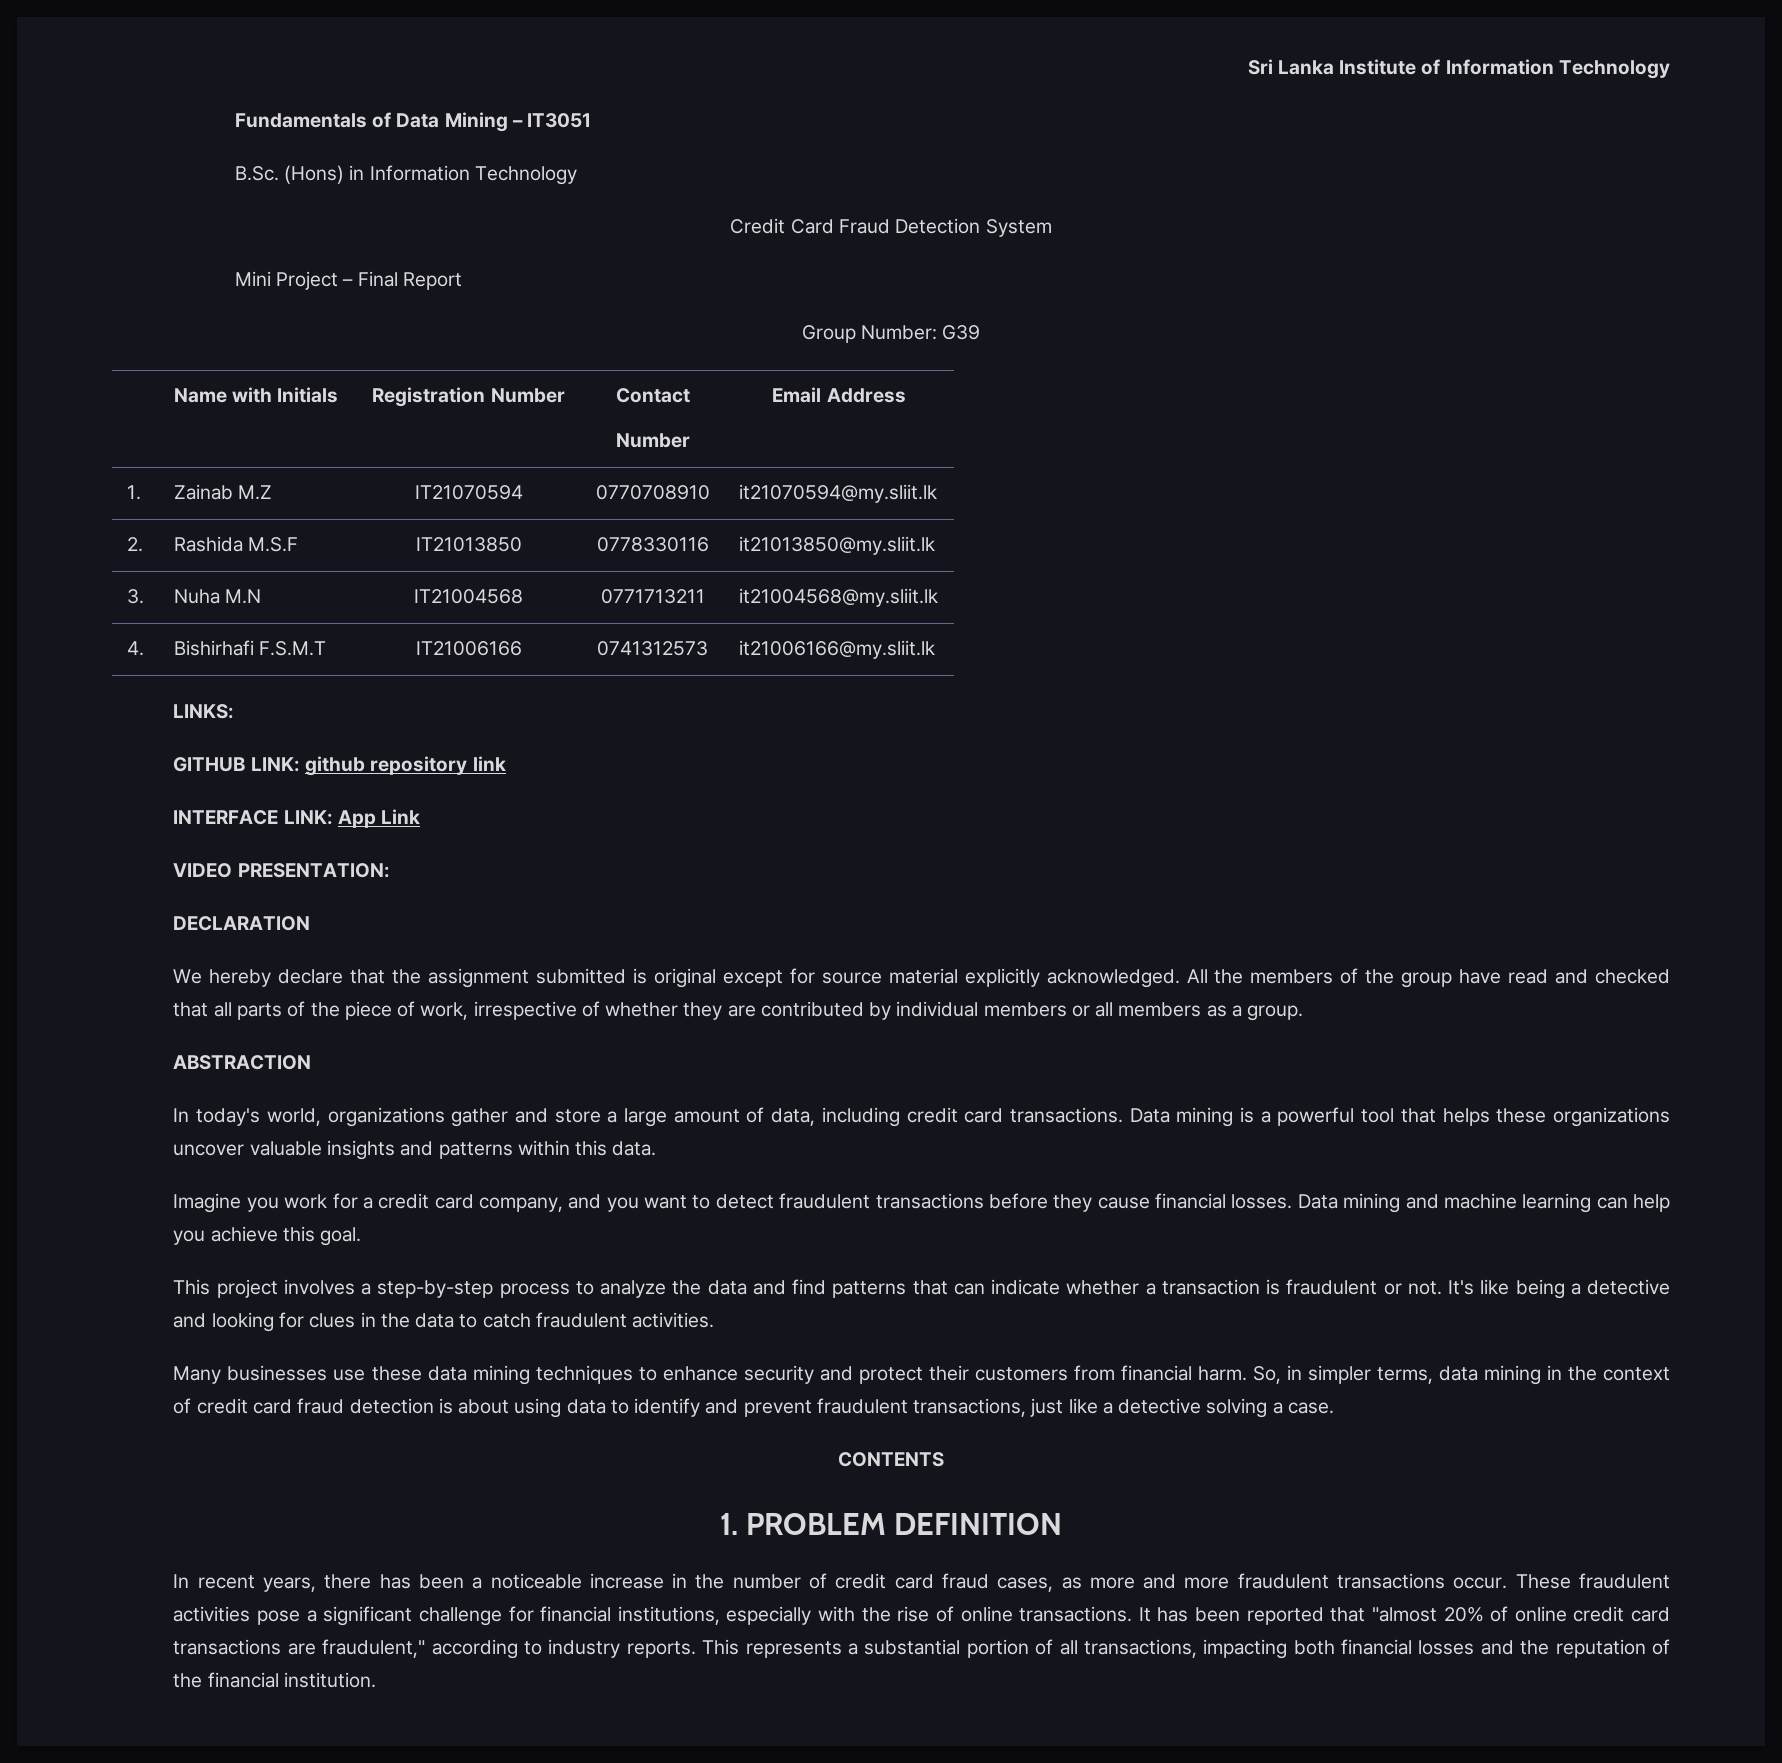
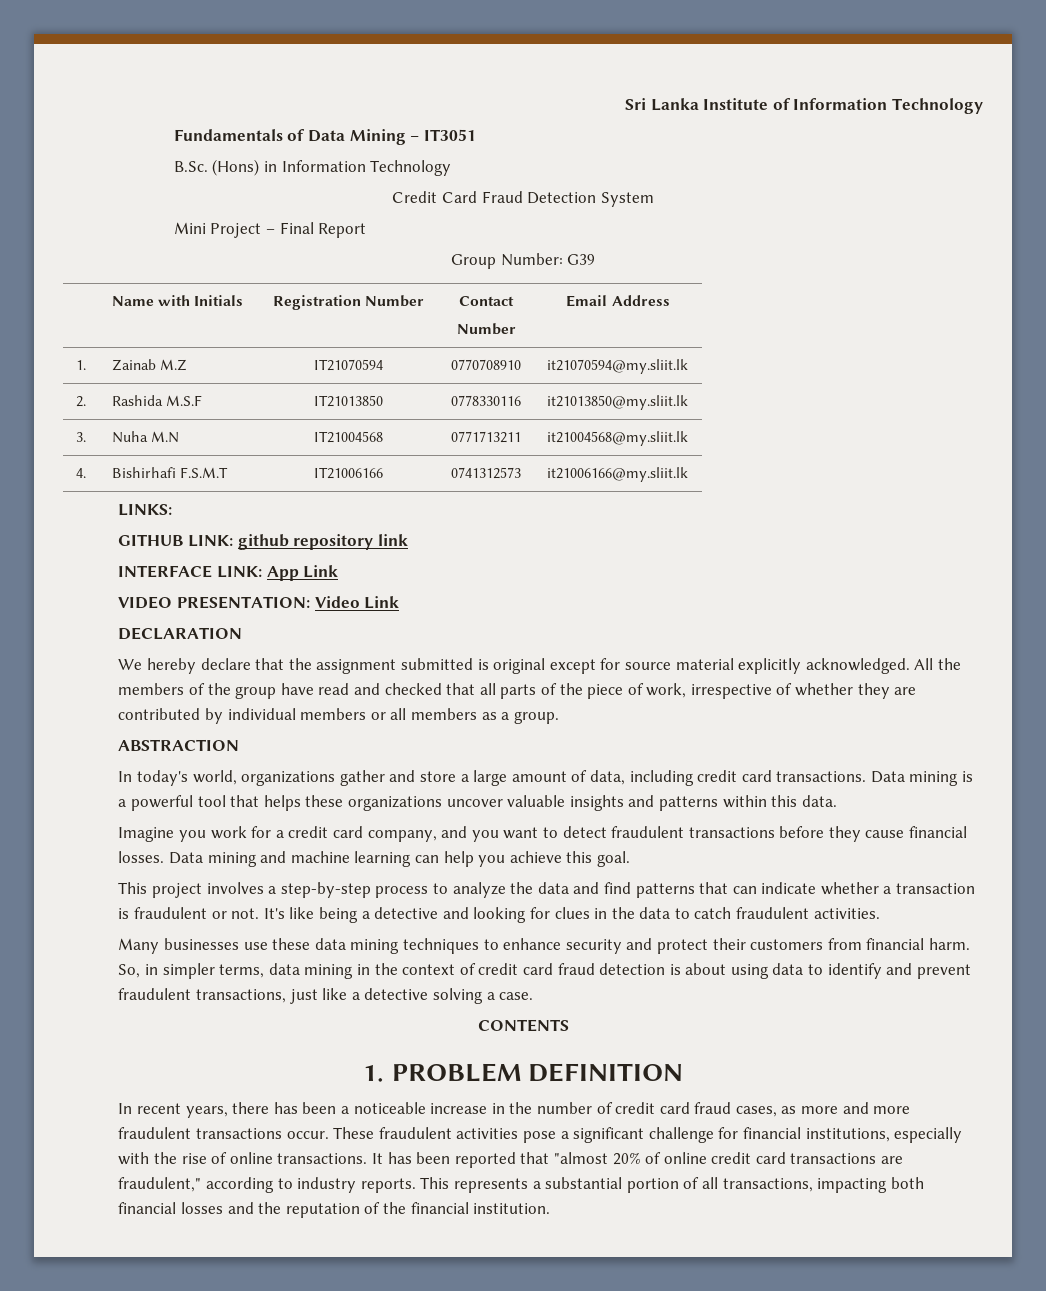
- VIDEO PRESENTATION:
+ VIDEO PRESENTATION: Video Link

